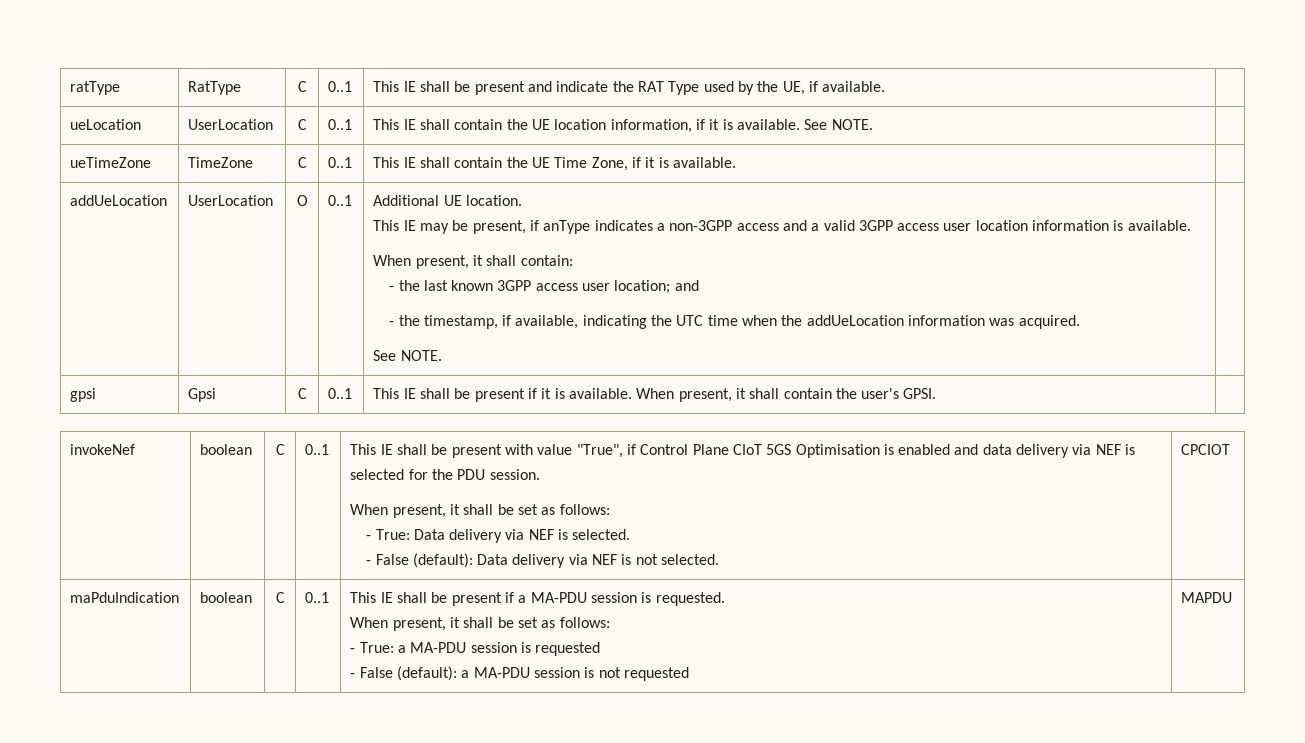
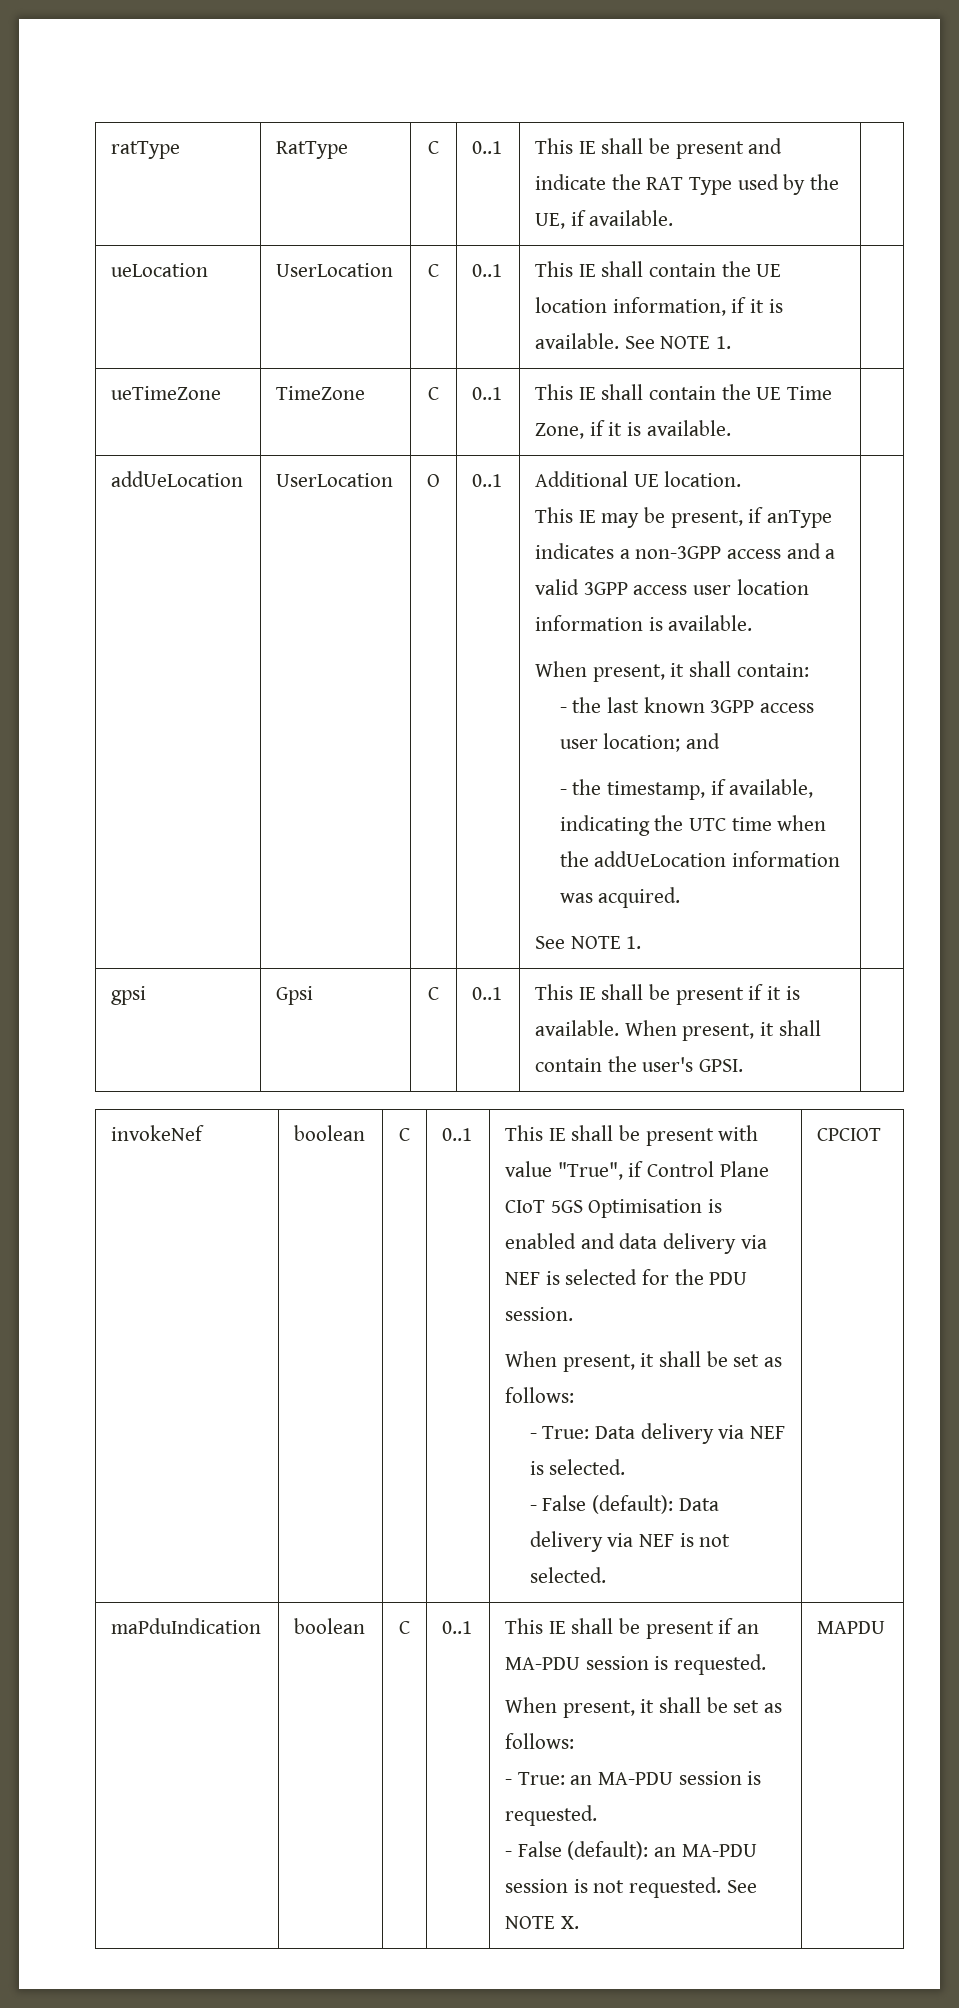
- ueLocation | UserLocation | C | 0..1 | This IE shall contain the UE location information, if it is available. See NOTE. |
+ ueLocation | UserLocation | C | 0..1 | This IE shall contain the UE location information, if it is available. See NOTE 1. |
  - the timestamp, if available, indicating the UTC time when the addUeLocation information was acquired.
- See NOTE.
+ See NOTE 1.
- This IE shall be present if a MA-PDU session is requested.
+ This IE shall be present if an MA-PDU session is requested.
- - True: a MA-PDU session is requested
- - False (default): a MA-PDU session is not requested
+ - True: an MA-PDU session is requested.
+ - False (default): an MA-PDU session is not requested. See NOTE X.

